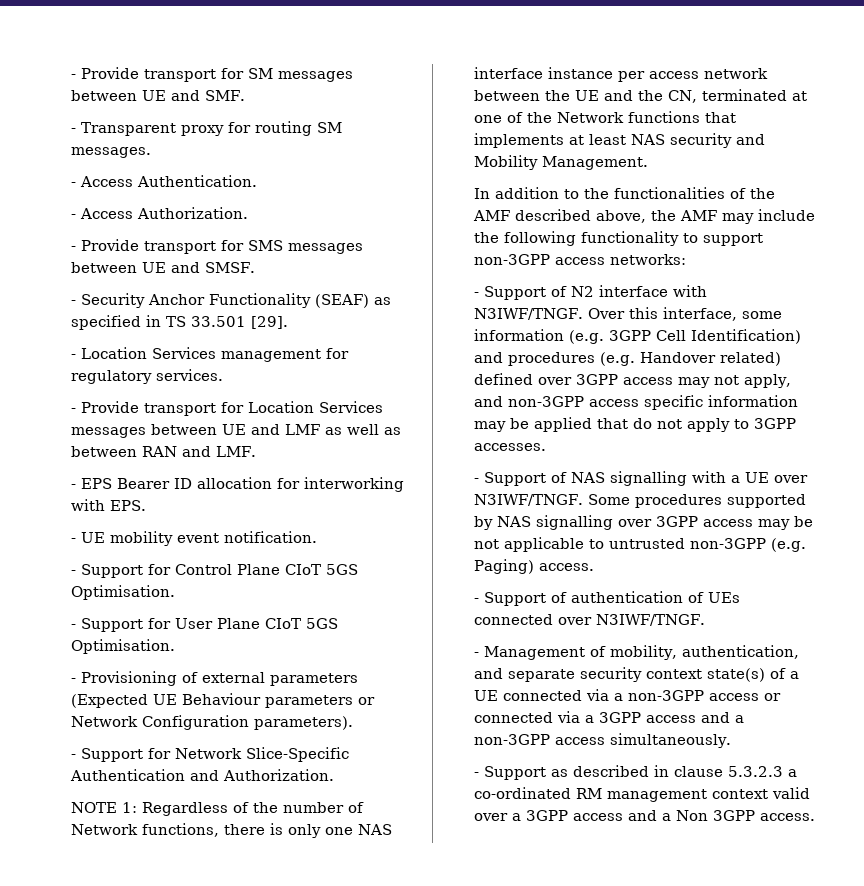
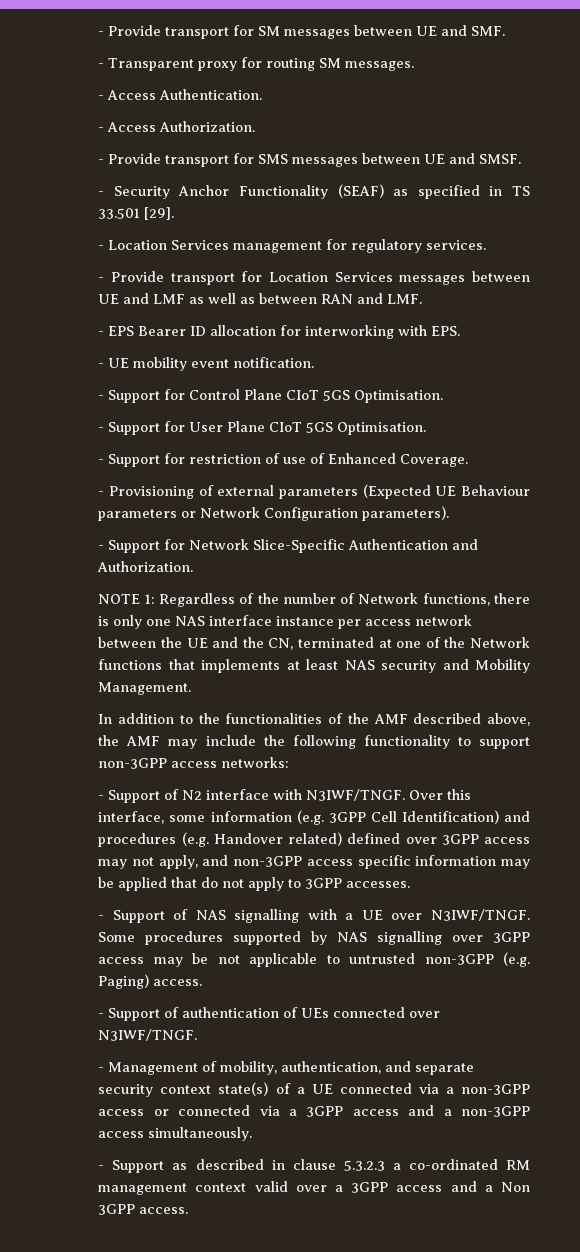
+ - Support for restriction of use of Enhanced Coverage.

